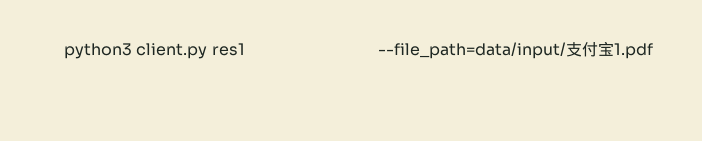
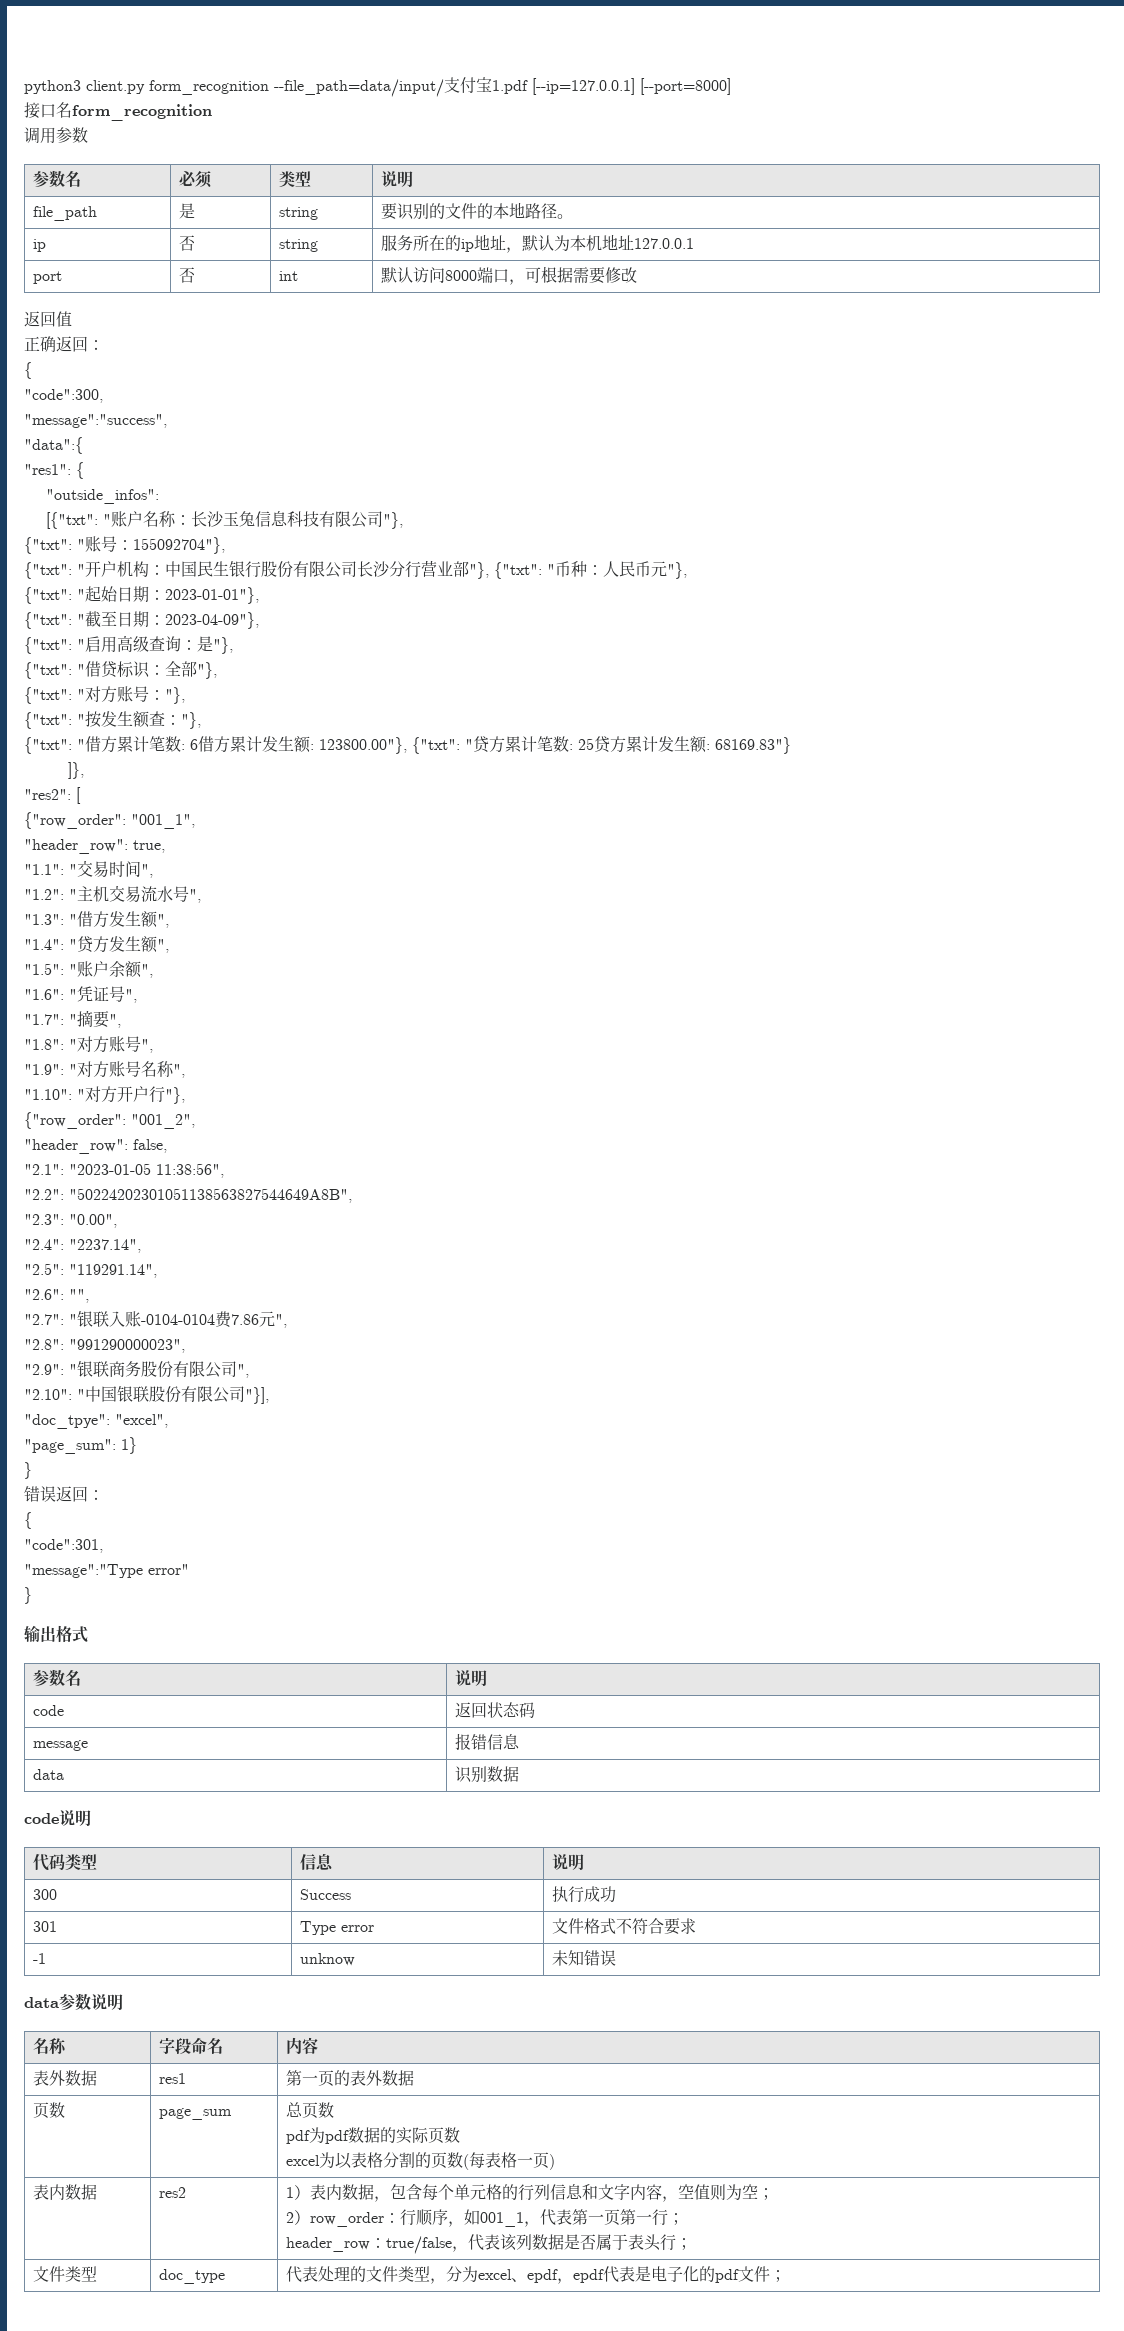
- python3 client.py res1 --file_path=data/input/支付宝1.pdf
+ python3 client.py form_recognition --file_path=data/input/支付宝1.pdf [--ip=127.0.0.1] [--port=8000]
+ 接口名form_recognition
+ 调用参数
+ 参数名 | 必须 | 类型 | 说明
+ file_path | 是 | string | 要识别的文件的本地路径。
+ ip | 否 | string | 服务所在的ip地址，默认为本机地址127.0.0.1
+ port | 否 | int | 默认访问8000端口，可根据需要修改
+ 返回值
+ 正确返回：
+ {
+ "code":300,
+ "message":"success",
+ "data":{
+ "res1": {
+ "outside_infos":
+ [{"txt": "账户名称：长沙玉兔信息科技有限公司"},
+ {"txt": "账号：155092704"},
+ {"txt": "开户机构：中国民生银行股份有限公司长沙分行营业部"}, {"txt": "币种：人民币元"},
+ {"txt": "起始日期：2023-01-01"},
+ {"txt": "截至日期：2023-04-09"},
+ {"txt": "启用高级查询：是"},
+ {"txt": "借贷标识：全部"},
+ {"txt": "对方账号："},
+ {"txt": "按发生额查："},
+ {"txt": "借方累计笔数: 6借方累计发生额: 123800.00"}, {"txt": "贷方累计笔数: 25贷方累计发生额: 68169.83"}
+ ]},
+ "res2": [
+ {"row_order": "001_1",
+ "header_row": true,
+ "1.1": "交易时间",
+ "1.2": "主机交易流水号",
+ "1.3": "借方发生额",
+ "1.4": "贷方发生额",
+ "1.5": "账户余额",
+ "1.6": "凭证号",
+ "1.7": "摘要",
+ "1.8": "对方账号",
+ "1.9": "对方账号名称",
+ "1.10": "对方开户行"},
+ {"row_order": "001_2",
+ "header_row": false,
+ "2.1": "2023-01-05 11:38:56",
+ "2.2": "50224202301051138563827544649A8B",
+ "2.3": "0.00",
+ "2.4": "2237.14",
+ "2.5": "119291.14",
+ "2.6": "",
+ "2.7": "银联入账-0104-0104费7.86元",
+ "2.8": "991290000023",
+ "2.9": "银联商务股份有限公司",
+ "2.10": "中国银联股份有限公司"}],
+ "doc_tpye": "excel",
+ "page_sum": 1}
+ }
+ 错误返回：
+ {
+ "code":301,
+ "message":"Type error"
+ }
+ 输出格式
+ 参数名 | 说明
+ code | 返回状态码
+ message | 报错信息
+ data | 识别数据
+ code说明
+ 代码类型 | 信息 | 说明
+ 300 | Success | 执行成功
+ 301 | Type error | 文件格式不符合要求
+ -1 | unknow | 未知错误
+ data参数说明
+ 名称 | 字段命名 | 内容
+ 表外数据 | res1 | 第一页的表外数据
+ 页数 | page_sum | 总页数
+ pdf为pdf数据的实际页数
+ excel为以表格分割的页数(每表格一页)
+ 表内数据 | res2 | 1）表内数据，包含每个单元格的行列信息和文字内容，空值则为空；
+ 2）row_order：行顺序，如001_1，代表第一页第一行；
+ header_row：true/false，代表该列数据是否属于表头行；
+ 文件类型 | doc_type | 代表处理的文件类型，分为excel、epdf，epdf代表是电子化的pdf文件；

